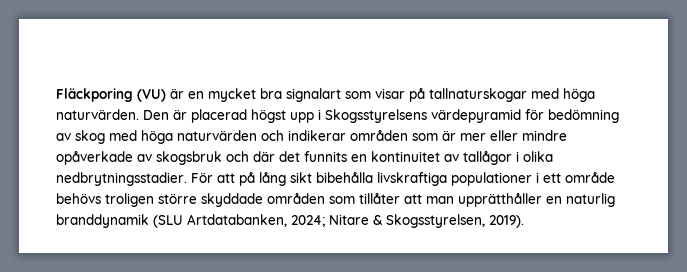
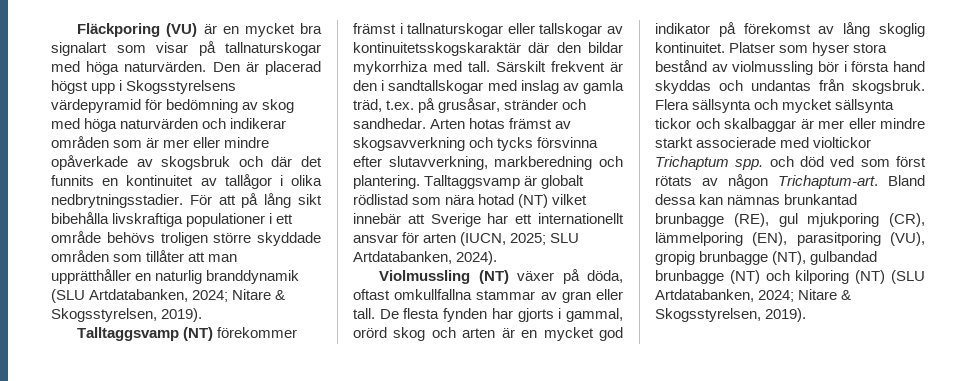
+ Talltaggsvamp (NT) förekommer främst i tallnaturskogar eller tallskogar av kontinuitetsskogskaraktär där den bildar mykorrhiza med tall. Särskilt frekvent är den i sandtallskogar med inslag av gamla träd, t.ex. på grusåsar, stränder och sandhedar. Arten hotas främst av skogsavverkning och tycks försvinna efter slutavverkning, markberedning och plantering. Talltaggsvamp är globalt rödlistad som nära hotad (NT) vilket innebär att Sverige har ett internationellt ansvar för arten (IUCN, 2025; SLU Artdatabanken, 2024).
+ Violmussling (NT) växer på döda, oftast omkullfallna stammar av gran eller tall. De flesta fynden har gjorts i gammal, orörd skog och arten är en mycket god indikator på förekomst av lång skoglig kontinuitet. Platser som hyser stora bestånd av violmussling bör i första hand skyddas och undantas från skogsbruk. Flera sällsynta och mycket sällsynta tickor och skalbaggar är mer eller mindre starkt associerade med violtickor Trichaptum spp. och död ved som först rötats av någon Trichaptum-art. Bland dessa kan nämnas brunkantad brunbagge (RE), gul mjukporing (CR), lämmelporing (EN), parasitporing (VU), gropig brunbagge (NT), gulbandad brunbagge (NT) och kilporing (NT) (SLU Artdatabanken, 2024; Nitare & Skogsstyrelsen, 2019).

